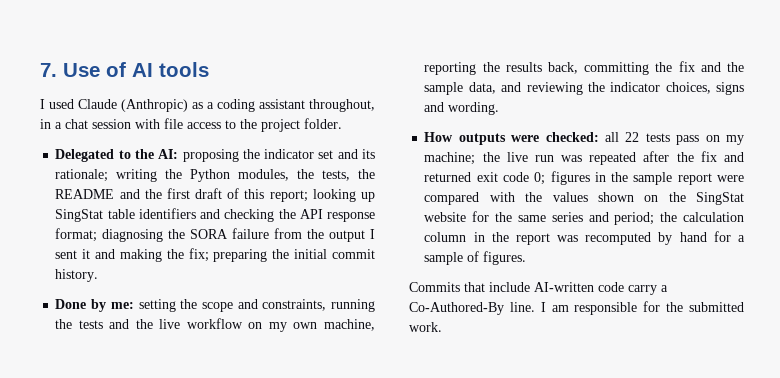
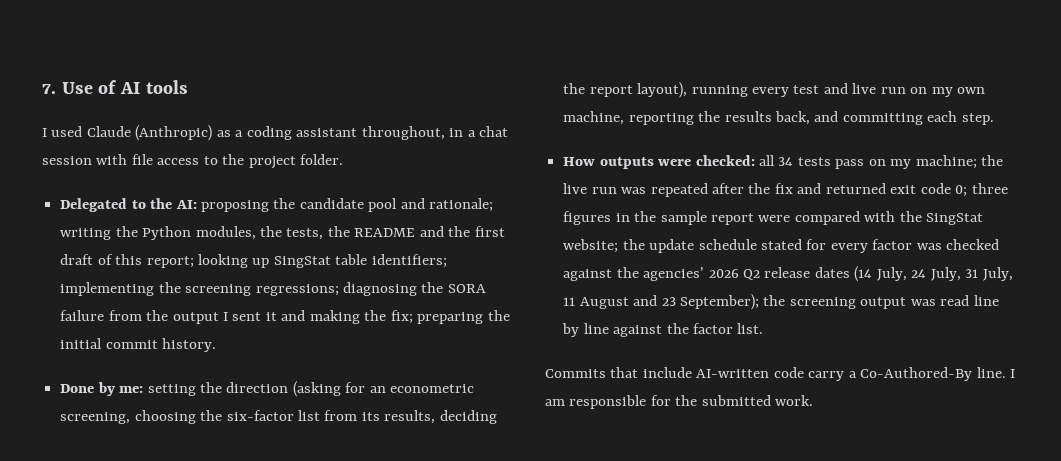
- Delegated to the AI: proposing the indicator set and its rationale; writing the Python modules, the tests, the README and the first draft of this report; looking up SingStat table identifiers and checking the API response format; diagnosing the SORA failure from the output I sent it and making the fix; preparing the initial commit history.
+ Delegated to the AI: proposing the candidate pool and rationale; writing the Python modules, the tests, the README and the first draft of this report; looking up SingStat table identifiers; implementing the screening regressions; diagnosing the SORA failure from the output I sent it and making the fix; preparing the initial commit history.
- Done by me: setting the scope and constraints, running the tests and the live workflow on my own machine, reporting the results back, committing the fix and the sample data, and reviewing the indicator choices, signs and wording.
+ Done by me: setting the direction (asking for an econometric screening, choosing the six-factor list from its results, deciding the report layout), running every test and live run on my own machine, reporting the results back, and committing each step.
- How outputs were checked: all 22 tests pass on my machine; the live run was repeated after the fix and returned exit code 0; figures in the sample report were compared with the values shown on the SingStat website for the same series and period; the calculation column in the report was recomputed by hand for a sample of figures.
+ How outputs were checked: all 34 tests pass on my machine; the live run was repeated after the fix and returned exit code 0; three figures in the sample report were compared with the SingStat website; the update schedule stated for every factor was checked against the agencies’ 2026 Q2 release dates (14 July, 24 July, 31 July, 11 August and 23 September); the screening output was read line by line against the factor list.

